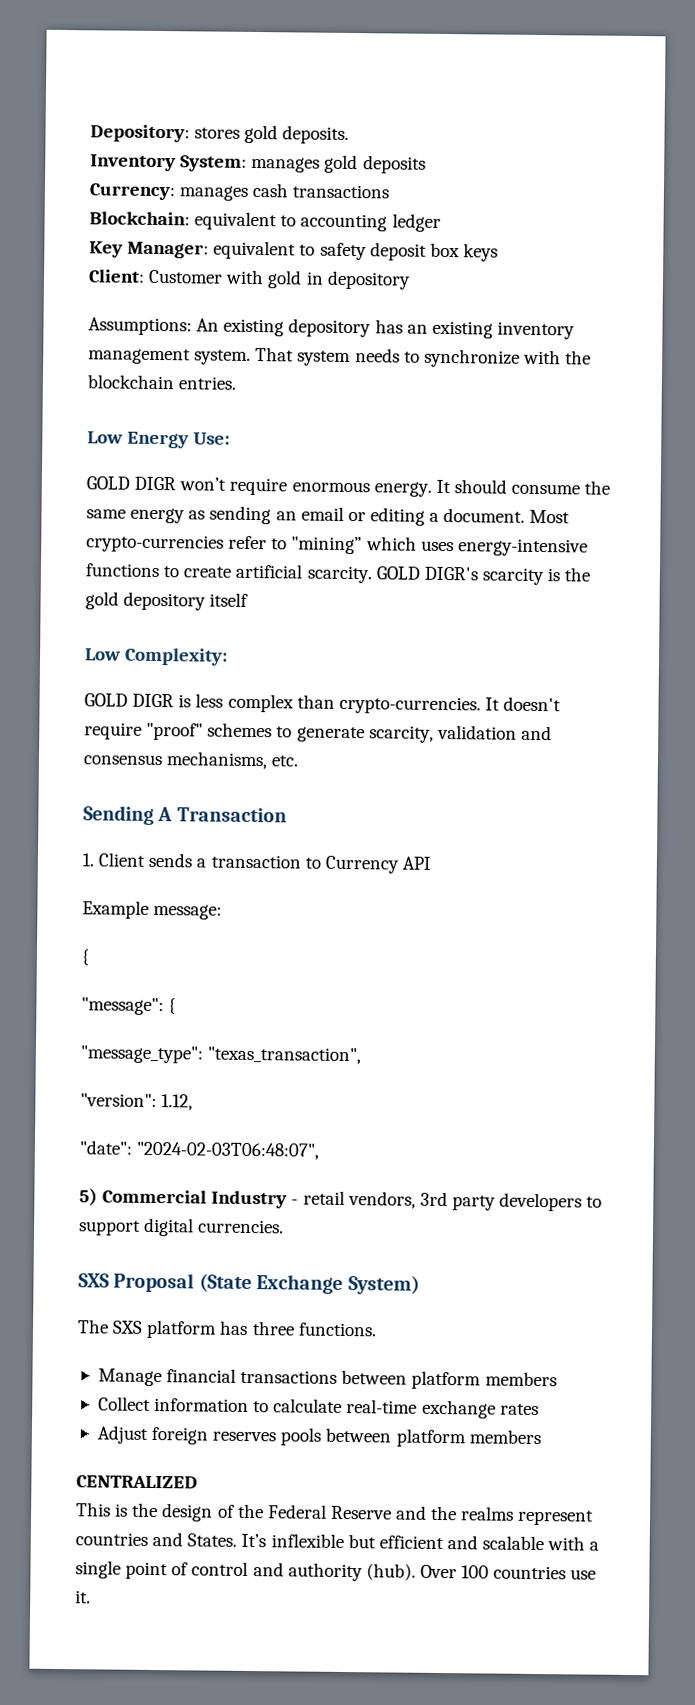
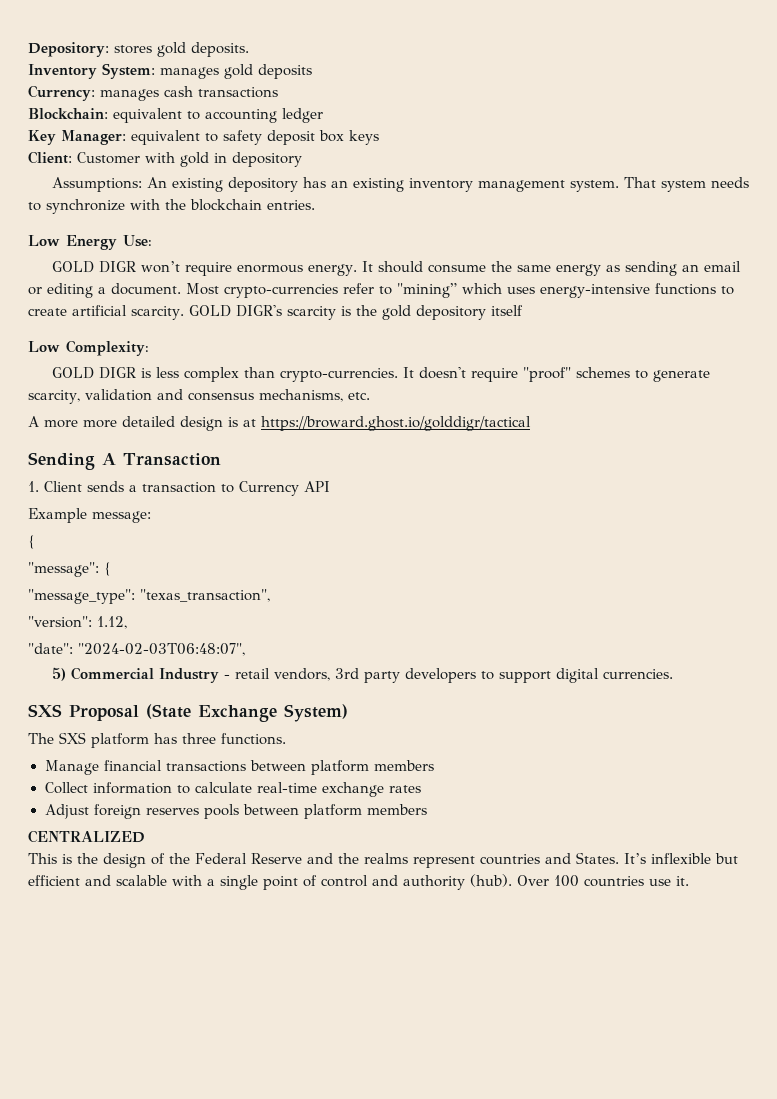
+ A more more detailed design is at https://broward.ghost.io/golddigr/tactical

